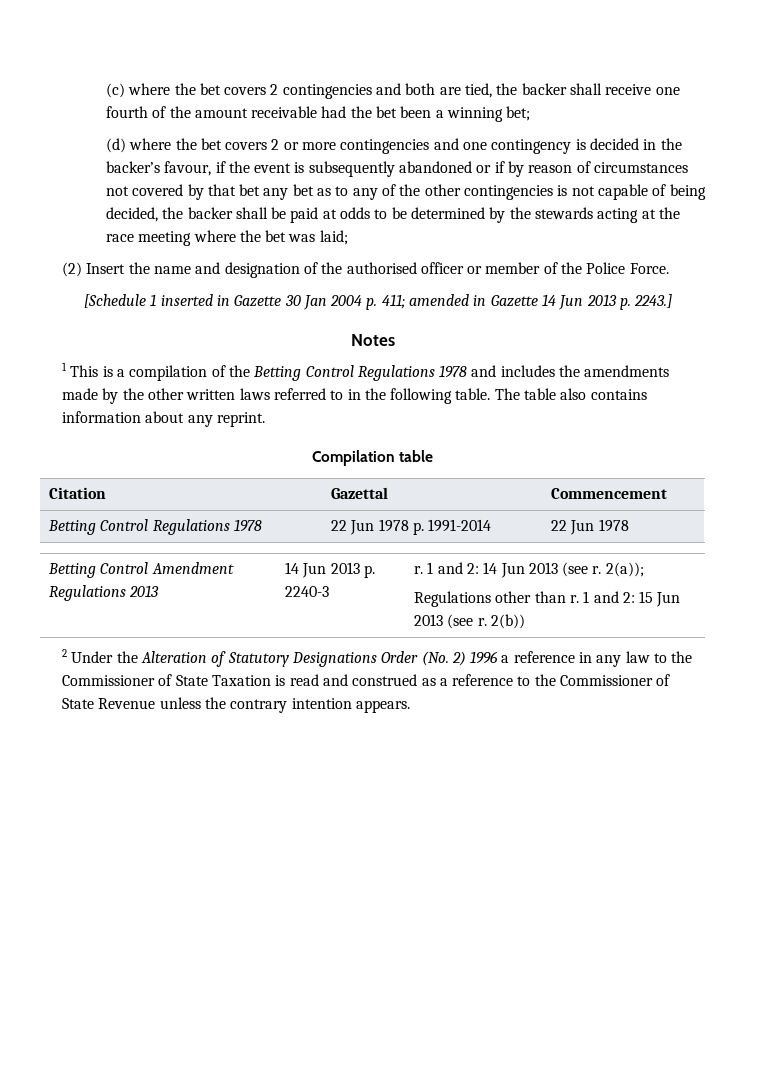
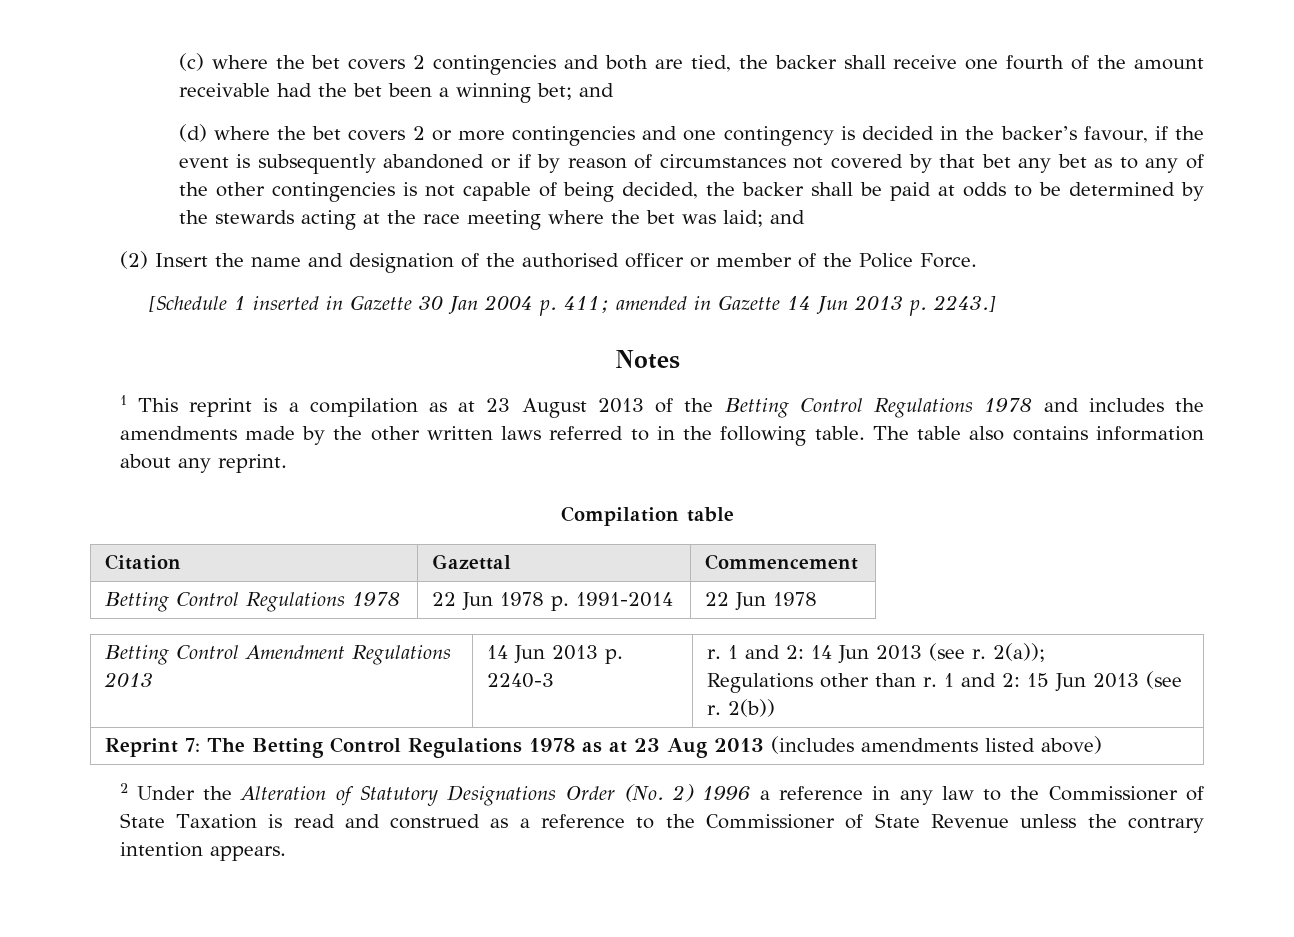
- (c) where the bet covers 2 contingencies and both are tied, the backer shall receive one fourth of the amount receivable had the bet been a winning bet;
+ (c) where the bet covers 2 contingencies and both are tied, the backer shall receive one fourth of the amount receivable had the bet been a winning bet; and
- (d) where the bet covers 2 or more contingencies and one contingency is decided in the backer’s favour, if the event is subsequently abandoned or if by reason of circumstances not covered by that bet any bet as to any of the other contingencies is not capable of being decided, the backer shall be paid at odds to be determined by the stewards acting at the race meeting where the bet was laid;
+ (d) where the bet covers 2 or more contingencies and one contingency is decided in the backer’s favour, if the event is subsequently abandoned or if by reason of circumstances not covered by that bet any bet as to any of the other contingencies is not capable of being decided, the backer shall be paid at odds to be determined by the stewards acting at the race meeting where the bet was laid; and
- 1 This is a compilation of the Betting Control Regulations 1978 and includes the amendments made by the other written laws referred to in the following table.
+ 1 This reprint is a compilation as at 23 August 2013 of the Betting Control Regulations 1978 and includes the amendments made by the other written laws referred to in the following table.
+ Reprint 7: The Betting Control Regulations 1978 as at 23 Aug 2013 (includes amendments listed above)

